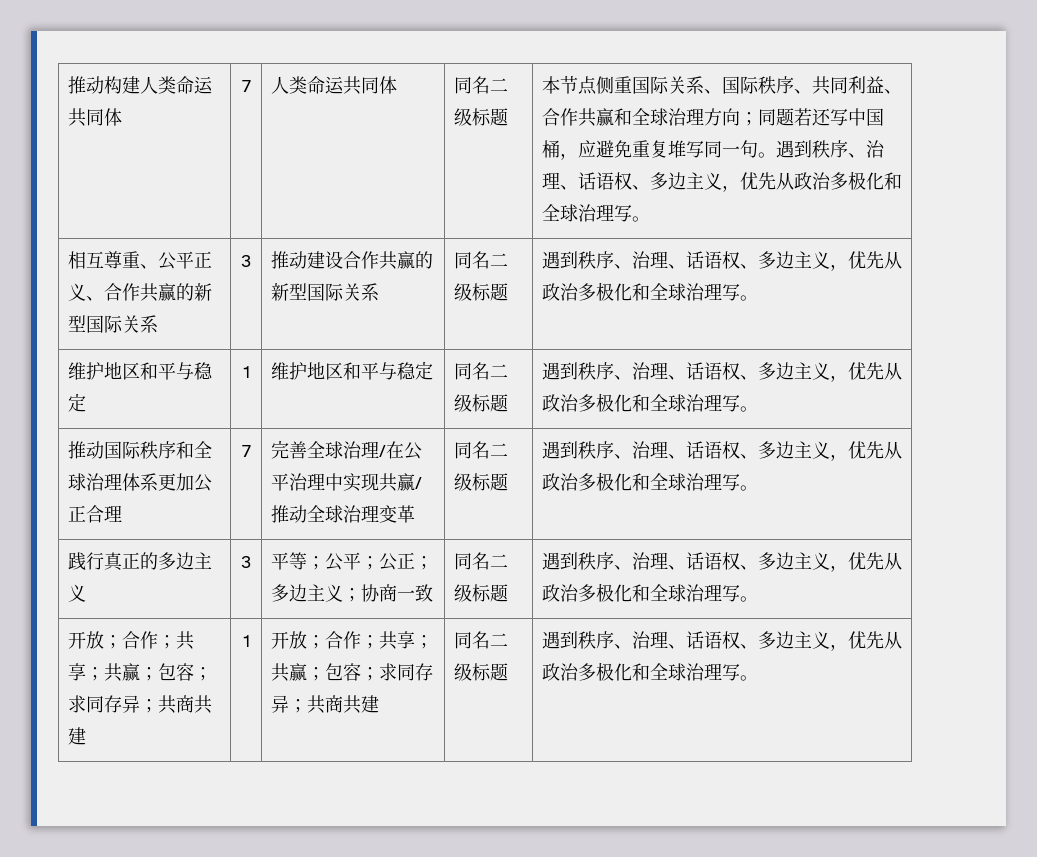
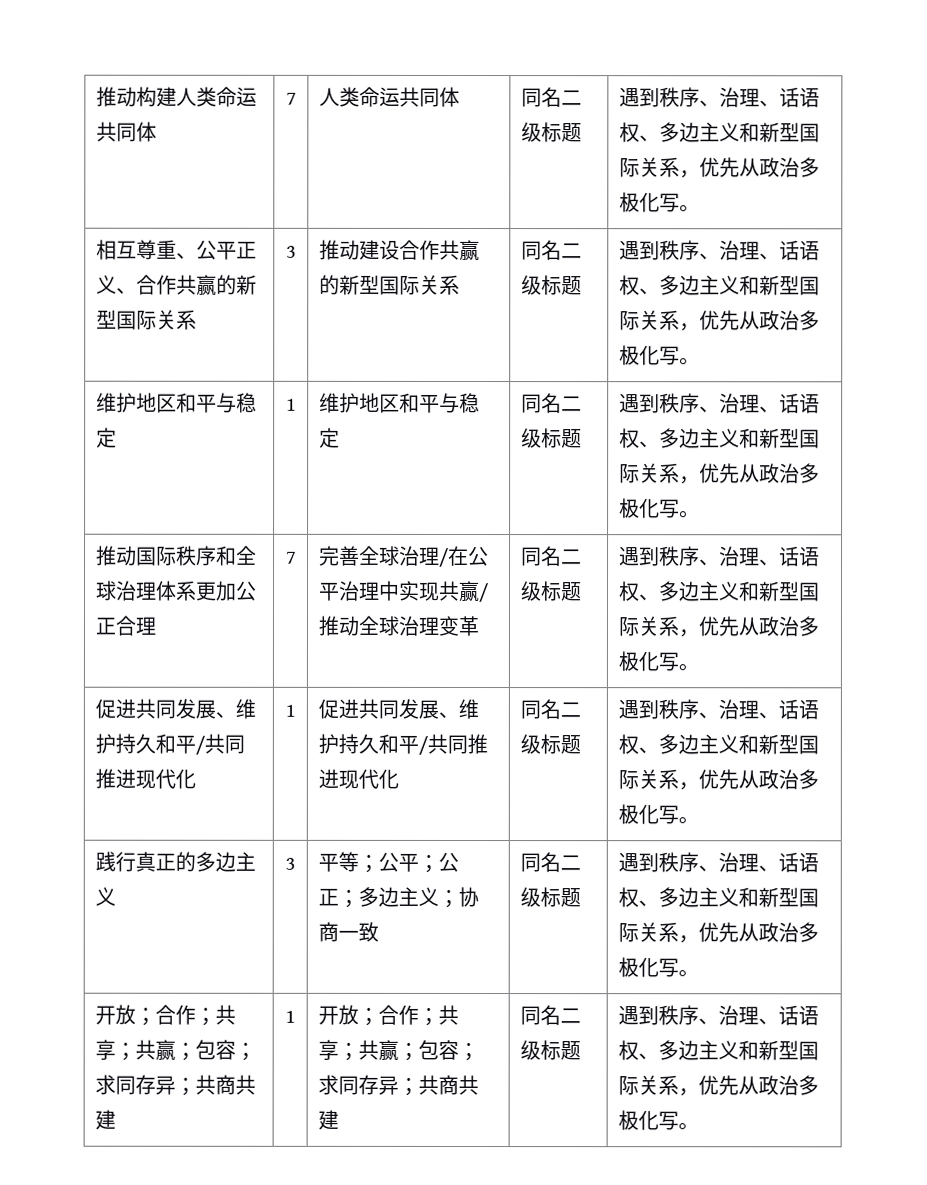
- 人类命运共同体 | 同名二级标题 | 本节点侧重国际关系、国际秩序、共同利益、合作共赢和全球治理方向；同题若还写中国桶，应避免重复堆写同一句。遇到秩序、治理、话语权、多边主义，优先从政治多极化和全球治理写。
+ 人类命运共同体 | 同名二级标题 | 遇到秩序、治理、话语权、多边主义和新型国际关系，优先从政治多极化写。
- 相互尊重、公平正义、合作共赢的新型国际关系 | 3 | 推动建设合作共赢的新型国际关系 | 同名二级标题 | 遇到秩序、治理、话语权、多边主义，优先从政治多极化和全球治理写。
+ 相互尊重、公平正义、合作共赢的新型国际关系 | 3 | 推动建设合作共赢的新型国际关系 | 同名二级标题 | 遇到秩序、治理、话语权、多边主义和新型国际关系，优先从政治多极化写。
- 维护地区和平与稳定 | 1 | 维护地区和平与稳定 | 同名二级标题 | 遇到秩序、治理、话语权、多边主义，优先从政治多极化和全球治理写。
+ 维护地区和平与稳定 | 1 | 维护地区和平与稳定 | 同名二级标题 | 遇到秩序、治理、话语权、多边主义和新型国际关系，优先从政治多极化写。
- 完善全球治理/在公平治理中实现共赢/推动全球治理变革 | 同名二级标题 | 遇到秩序、治理、话语权、多边主义，优先从政治多极化和全球治理写。
+ 完善全球治理/在公平治理中实现共赢/推动全球治理变革 | 同名二级标题 | 遇到秩序、治理、话语权、多边主义和新型国际关系，优先从政治多极化写。
+ 促进共同发展、维护持久和平/共同推进现代化 | 1 | 促进共同发展、维护持久和平/共同推进现代化 | 同名二级标题 | 遇到秩序、治理、话语权、多边主义和新型国际关系，优先从政治多极化写。
- 践行真正的多边主义 | 3 | 平等；公平；公正；多边主义；协商一致 | 同名二级标题 | 遇到秩序、治理、话语权、多边主义，优先从政治多极化和全球治理写。
+ 践行真正的多边主义 | 3 | 平等；公平；公正；多边主义；协商一致 | 同名二级标题 | 遇到秩序、治理、话语权、多边主义和新型国际关系，优先从政治多极化写。
- 开放；合作；共享；共赢；包容；求同存异；共商共建 | 同名二级标题 | 遇到秩序、治理、话语权、多边主义，优先从政治多极化和全球治理写。
+ 开放；合作；共享；共赢；包容；求同存异；共商共建 | 同名二级标题 | 遇到秩序、治理、话语权、多边主义和新型国际关系，优先从政治多极化写。

